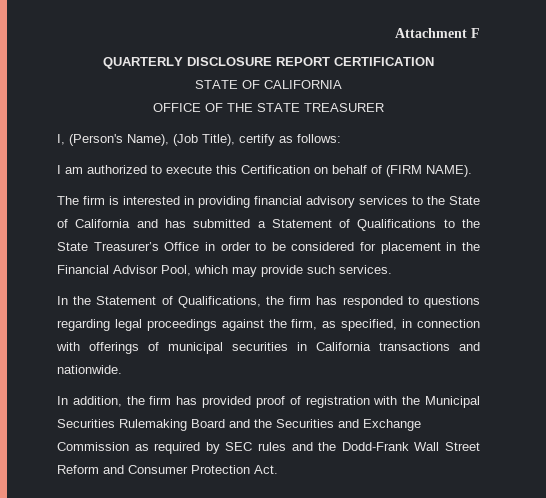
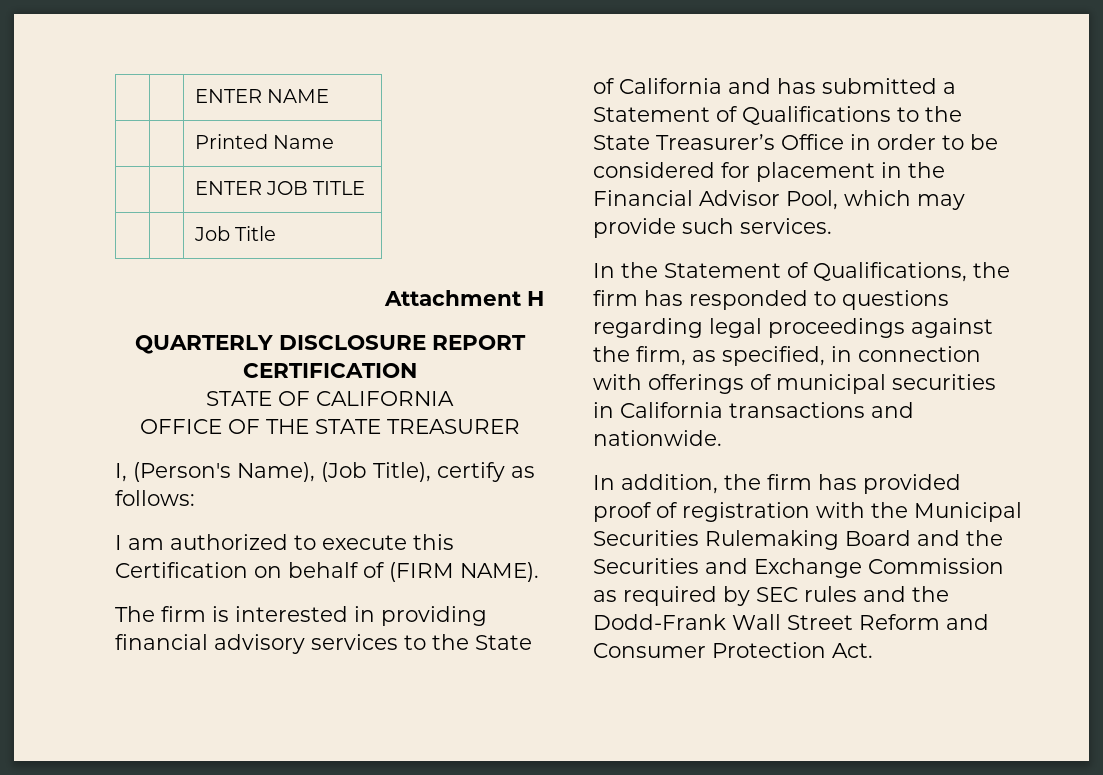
- Attachment F
+ | | ENTER NAME
+ | | Printed Name
+ | | ENTER JOB TITLE
+ | | Job Title
+ Attachment H

